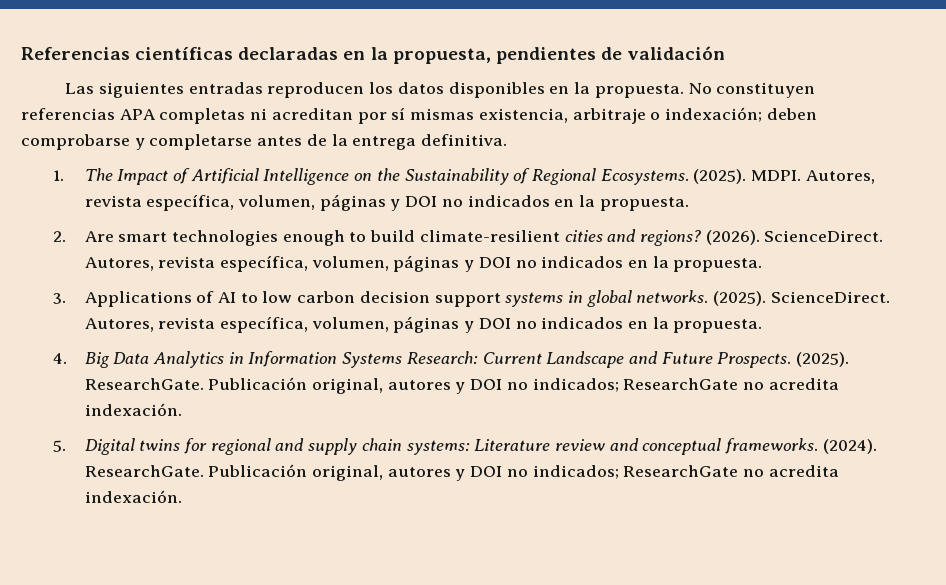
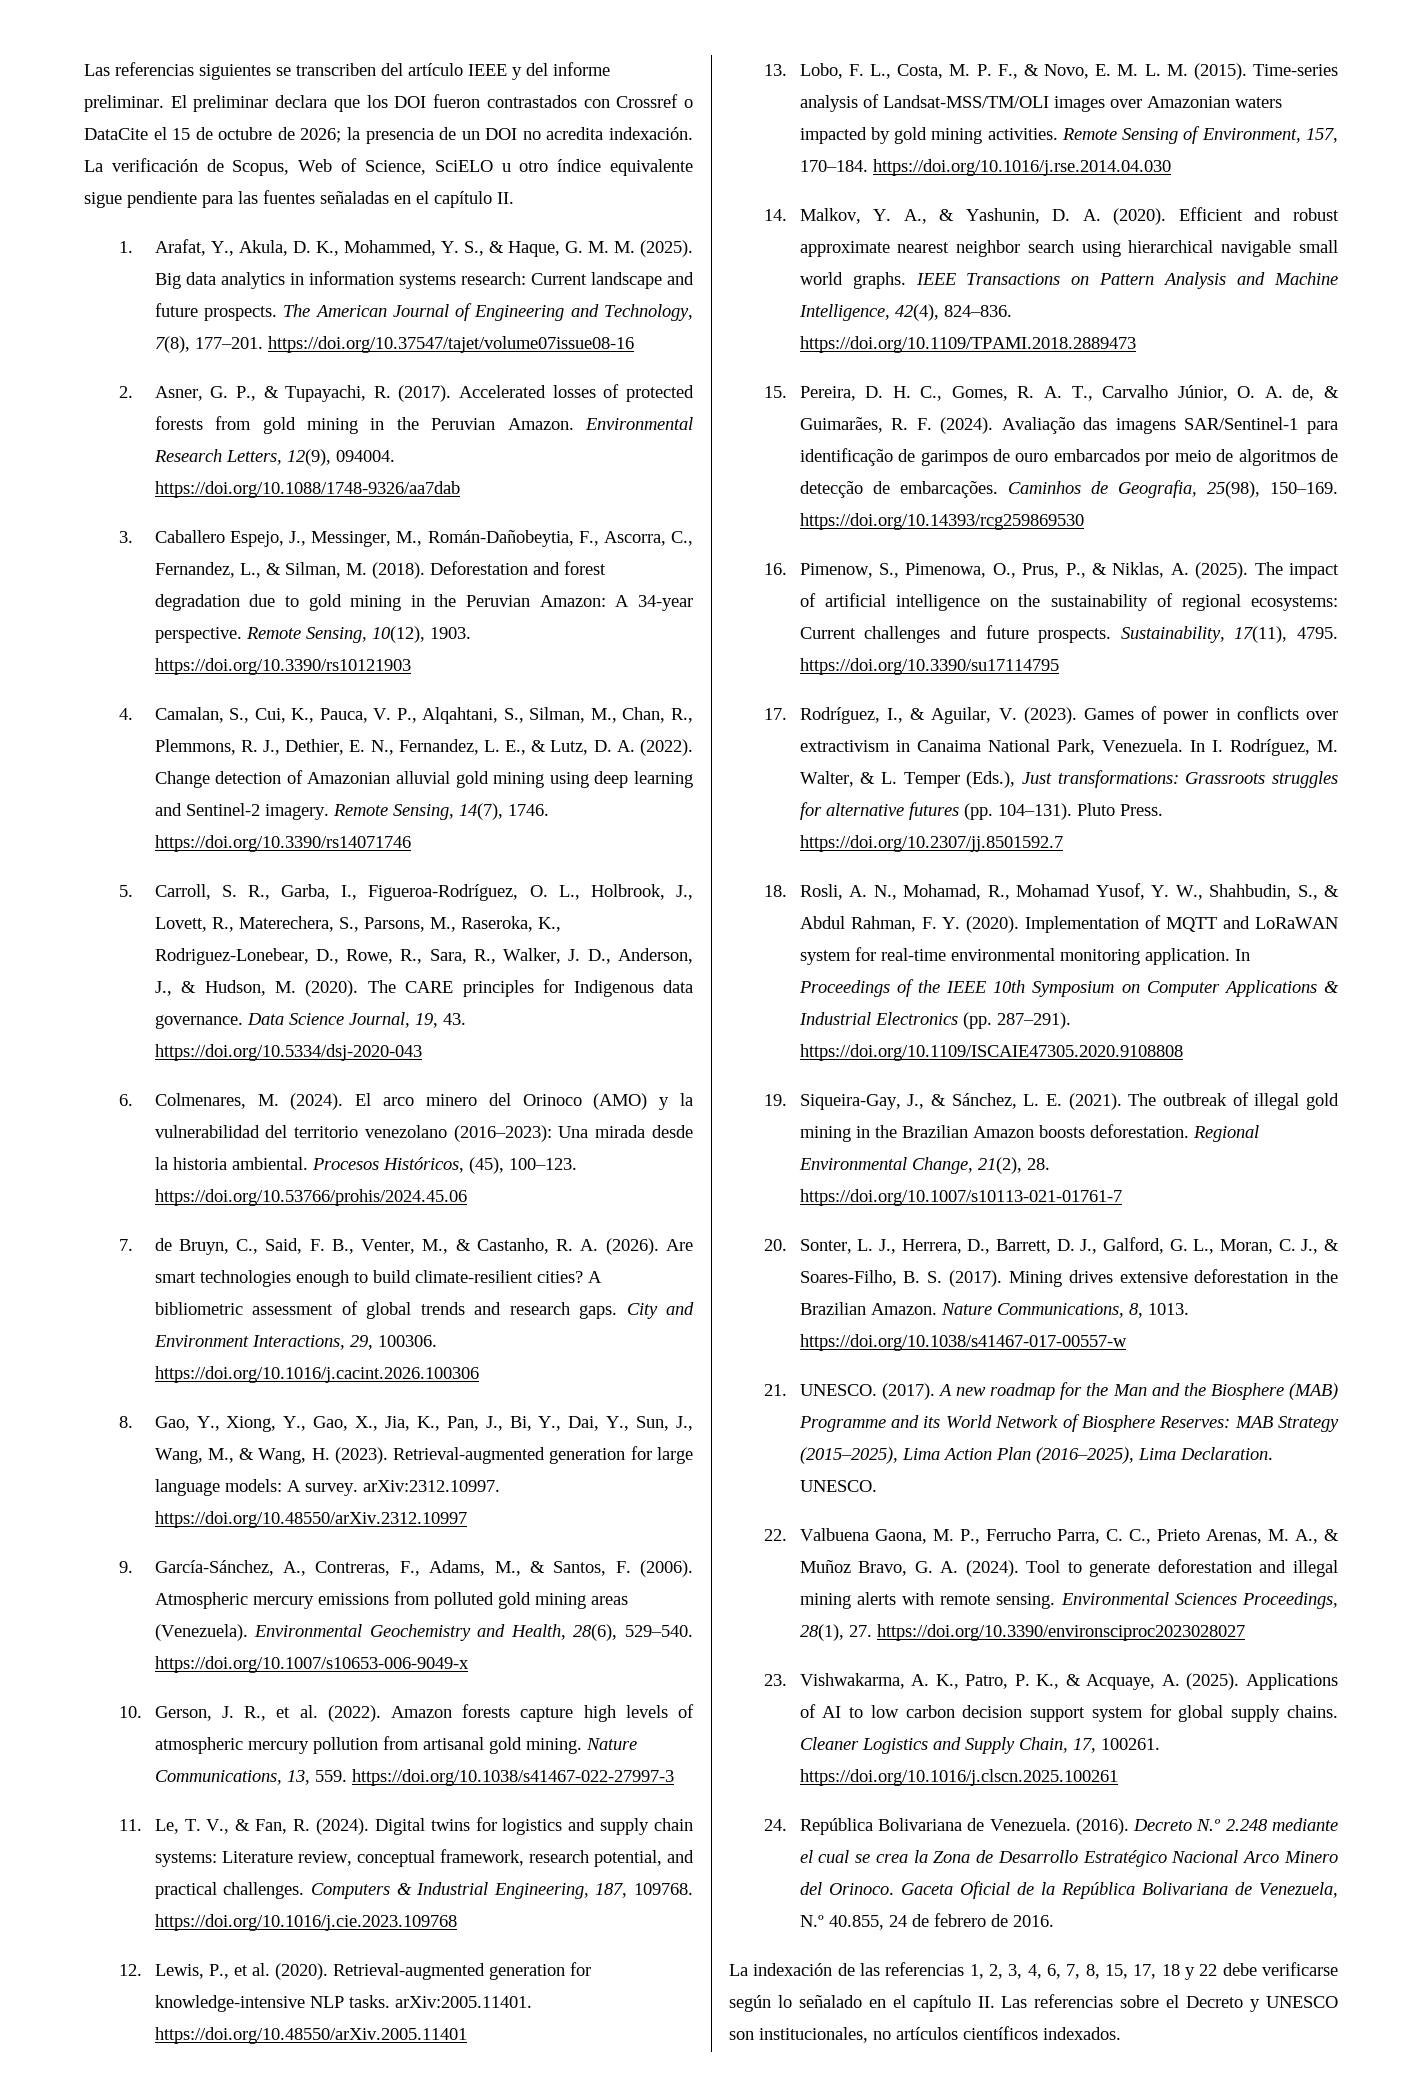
- Referencias científicas declaradas en la propuesta, pendientes de validación
- Las siguientes entradas reproducen los datos disponibles en la propuesta. No constituyen referencias APA completas ni acreditan por sí mismas existencia, arbitraje o indexación; deben comprobarse y completarse antes de la entrega definitiva.
- 1. The Impact of Artificial Intelligence on the Sustainability of Regional Ecosystems. (2025). MDPI. Autores, revista específica, volumen, páginas y DOI no indicados en la propuesta.
- 2. Are smart technologies enough to build climate-resilient cities and regions? (2026). ScienceDirect. Autores, revista específica, volumen, páginas y DOI no indicados en la propuesta.
- 3. Applications of AI to low carbon decision support systems in global networks. (2025). ScienceDirect. Autores, revista específica, volumen, páginas y DOI no indicados en la propuesta.
- 4. Big Data Analytics in Information Systems Research: Current Landscape and Future Prospects. (2025). ResearchGate. Publicación original, autores y DOI no indicados; ResearchGate no acredita indexación.
- 5. Digital twins for regional and supply chain systems: Literature review and conceptual frameworks. (2024). ResearchGate. Publicación original, autores y DOI no indicados; ResearchGate no acredita indexación.
+ Las referencias siguientes se transcriben del artículo IEEE y del informe preliminar. El preliminar declara que los DOI fueron contrastados con Crossref o DataCite el 15 de octubre de 2026; la presencia de un DOI no acredita indexación. La verificación de Scopus, Web of Science, SciELO u otro índice equivalente sigue pendiente para las fuentes señaladas en el capítulo II.
+ 1. Arafat, Y., Akula, D. K., Mohammed, Y. S., & Haque, G. M. M. (2025). Big data analytics in information systems research: Current landscape and future prospects. The American Journal of Engineering and Technology, 7(8), 177–201. https://doi.org/10.37547/tajet/volume07issue08-16
+ 2. Asner, G. P., & Tupayachi, R. (2017). Accelerated losses of protected forests from gold mining in the Peruvian Amazon. Environmental Research Letters, 12(9), 094004. https://doi.org/10.1088/1748-9326/aa7dab
+ 3. Caballero Espejo, J., Messinger, M., Román-Dañobeytia, F., Ascorra, C., Fernandez, L., & Silman, M. (2018). Deforestation and forest degradation due to gold mining in the Peruvian Amazon: A 34-year perspective. Remote Sensing, 10(12), 1903. https://doi.org/10.3390/rs10121903
+ 4. Camalan, S., Cui, K., Pauca, V. P., Alqahtani, S., Silman, M., Chan, R., Plemmons, R. J., Dethier, E. N., Fernandez, L. E., & Lutz, D. A. (2022). Change detection of Amazonian alluvial gold mining using deep learning and Sentinel-2 imagery. Remote Sensing, 14(7), 1746. https://doi.org/10.3390/rs14071746
+ 5. Carroll, S. R., Garba, I., Figueroa-Rodríguez, O. L., Holbrook, J., Lovett, R., Materechera, S., Parsons, M., Raseroka, K., Rodriguez-Lonebear, D., Rowe, R., Sara, R., Walker, J. D., Anderson, J., & Hudson, M. (2020). The CARE principles for Indigenous data governance. Data Science Journal, 19, 43. https://doi.org/10.5334/dsj-2020-043
+ 6. Colmenares, M. (2024). El arco minero del Orinoco (AMO) y la vulnerabilidad del territorio venezolano (2016–2023): Una mirada desde la historia ambiental. Procesos Históricos, (45), 100–123. https://doi.org/10.53766/prohis/2024.45.06
+ 7. de Bruyn, C., Said, F. B., Venter, M., & Castanho, R. A. (2026). Are smart technologies enough to build climate-resilient cities? A bibliometric assessment of global trends and research gaps. City and Environment Interactions, 29, 100306. https://doi.org/10.1016/j.cacint.2026.100306
+ 8. Gao, Y., Xiong, Y., Gao, X., Jia, K., Pan, J., Bi, Y., Dai, Y., Sun, J., Wang, M., & Wang, H. (2023). Retrieval-augmented generation for large language models: A survey. arXiv:2312.10997. https://doi.org/10.48550/arXiv.2312.10997
+ 9. García-Sánchez, A., Contreras, F., Adams, M., & Santos, F. (2006). Atmospheric mercury emissions from polluted gold mining areas (Venezuela). Environmental Geochemistry and Health, 28(6), 529–540. https://doi.org/10.1007/s10653-006-9049-x
+ 10. Gerson, J. R., et al. (2022). Amazon forests capture high levels of atmospheric mercury pollution from artisanal gold mining. Nature Communications, 13, 559. https://doi.org/10.1038/s41467-022-27997-3
+ 11. Le, T. V., & Fan, R. (2024). Digital twins for logistics and supply chain systems: Literature review, conceptual framework, research potential, and practical challenges. Computers & Industrial Engineering, 187, 109768. https://doi.org/10.1016/j.cie.2023.109768
+ 12. Lewis, P., et al. (2020). Retrieval-augmented generation for knowledge-intensive NLP tasks. arXiv:2005.11401. https://doi.org/10.48550/arXiv.2005.11401
+ 13. Lobo, F. L., Costa, M. P. F., & Novo, E. M. L. M. (2015). Time-series analysis of Landsat-MSS/TM/OLI images over Amazonian waters impacted by gold mining activities. Remote Sensing of Environment, 157, 170–184. https://doi.org/10.1016/j.rse.2014.04.030
+ 14. Malkov, Y. A., & Yashunin, D. A. (2020). Efficient and robust approximate nearest neighbor search using hierarchical navigable small world graphs. IEEE Transactions on Pattern Analysis and Machine Intelligence, 42(4), 824–836. https://doi.org/10.1109/TPAMI.2018.2889473
+ 15. Pereira, D. H. C., Gomes, R. A. T., Carvalho Júnior, O. A. de, & Guimarães, R. F. (2024). Avaliação das imagens SAR/Sentinel-1 para identificação de garimpos de ouro embarcados por meio de algoritmos de detecção de embarcações. Caminhos de Geografia, 25(98), 150–169. https://doi.org/10.14393/rcg259869530
+ 16. Pimenow, S., Pimenowa, O., Prus, P., & Niklas, A. (2025). The impact of artificial intelligence on the sustainability of regional ecosystems: Current challenges and future prospects. Sustainability, 17(11), 4795. https://doi.org/10.3390/su17114795
+ 17. Rodríguez, I., & Aguilar, V. (2023). Games of power in conflicts over extractivism in Canaima National Park, Venezuela. In I. Rodríguez, M. Walter, & L. Temper (Eds.), Just transformations: Grassroots struggles for alternative futures (pp. 104–131). Pluto Press. https://doi.org/10.2307/jj.8501592.7
+ 18. Rosli, A. N., Mohamad, R., Mohamad Yusof, Y. W., Shahbudin, S., & Abdul Rahman, F. Y. (2020). Implementation of MQTT and LoRaWAN system for real-time environmental monitoring application. In Proceedings of the IEEE 10th Symposium on Computer Applications & Industrial Electronics (pp. 287–291). https://doi.org/10.1109/ISCAIE47305.2020.9108808
+ 19. Siqueira-Gay, J., & Sánchez, L. E. (2021). The outbreak of illegal gold mining in the Brazilian Amazon boosts deforestation. Regional Environmental Change, 21(2), 28. https://doi.org/10.1007/s10113-021-01761-7
+ 20. Sonter, L. J., Herrera, D., Barrett, D. J., Galford, G. L., Moran, C. J., & Soares-Filho, B. S. (2017). Mining drives extensive deforestation in the Brazilian Amazon. Nature Communications, 8, 1013. https://doi.org/10.1038/s41467-017-00557-w
+ 21. UNESCO. (2017). A new roadmap for the Man and the Biosphere (MAB) Programme and its World Network of Biosphere Reserves: MAB Strategy (2015–2025), Lima Action Plan (2016–2025), Lima Declaration. UNESCO.
+ 22. Valbuena Gaona, M. P., Ferrucho Parra, C. C., Prieto Arenas, M. A., & Muñoz Bravo, G. A. (2024). Tool to generate deforestation and illegal mining alerts with remote sensing. Environmental Sciences Proceedings, 28(1), 27. https://doi.org/10.3390/environsciproc2023028027
+ 23. Vishwakarma, A. K., Patro, P. K., & Acquaye, A. (2025). Applications of AI to low carbon decision support system for global supply chains. Cleaner Logistics and Supply Chain, 17, 100261. https://doi.org/10.1016/j.clscn.2025.100261
+ 24. República Bolivariana de Venezuela. (2016). Decreto N.º 2.248 mediante el cual se crea la Zona de Desarrollo Estratégico Nacional Arco Minero del Orinoco. Gaceta Oficial de la República Bolivariana de Venezuela, N.º 40.855, 24 de febrero de 2016.
+ La indexación de las referencias 1, 2, 3, 4, 6, 7, 8, 15, 17, 18 y 22 debe verificarse según lo señalado en el capítulo II. Las referencias sobre el Decreto y UNESCO son institucionales, no artículos científicos indexados.

